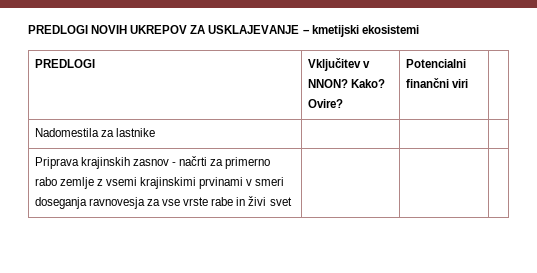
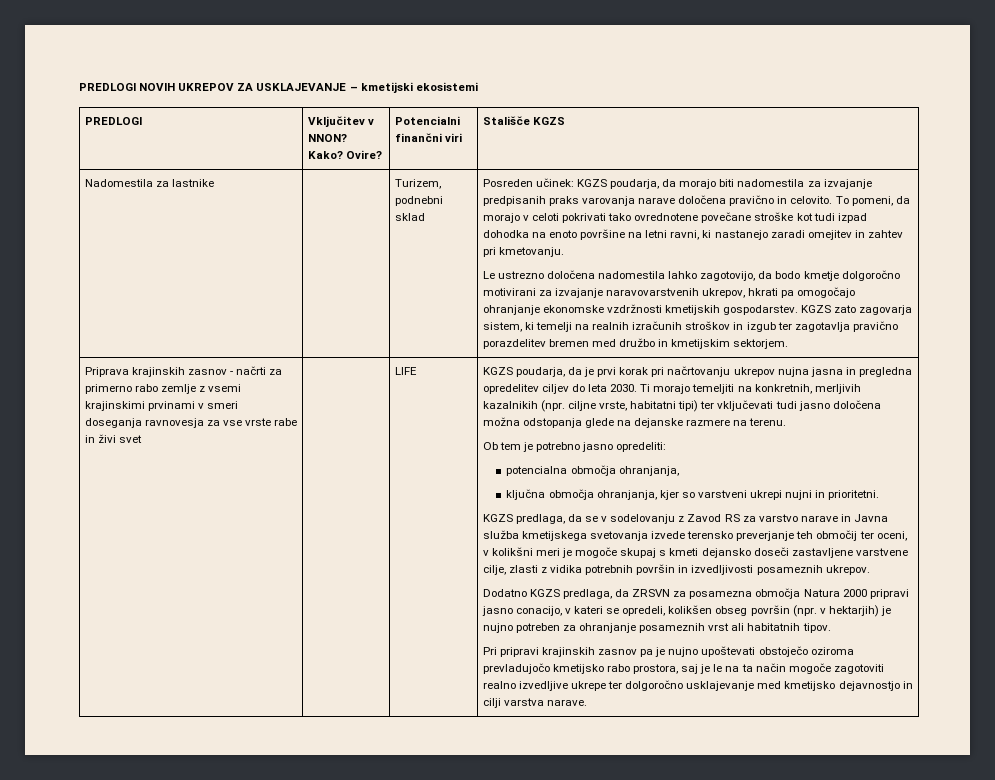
- PREDLOGI | Vključitev v NNON? Kako? Ovire? | Potencialni finančni viri |
+ PREDLOGI | Vključitev v NNON? Kako? Ovire? | Potencialni finančni viri | Stališče KGZS
+ Turizem, podnebni sklad | Posreden učinek: KGZS poudarja, da morajo biti nadomestila za izvajanje predpisanih praks varovanja narave določena pravično in celovito. To pomeni, da morajo v celoti pokrivati tako ovrednotene povečane stroške kot tudi izpad dohodka na enoto površine na letni ravni, ki nastanejo zaradi omejitev in zahtev pri kmetovanju.
+ Le ustrezno določena nadomestila lahko zagotovijo, da bodo kmetje dolgoročno motivirani za izvajanje naravovarstvenih ukrepov, hkrati pa omogočajo ohranjanje ekonomske vzdržnosti kmetijskih gospodarstev. KGZS zato zagovarja sistem, ki temelji na realnih izračunih stroškov in izgub ter zagotavlja pravično porazdelitev bremen med družbo in kmetijskim sektorjem.
+ LIFE | KGZS poudarja, da je prvi korak pri načrtovanju ukrepov nujna jasna in pregledna opredelitev ciljev do leta 2030. Ti morajo temeljiti na konkretnih, merljivih kazalnikih (npr. ciljne vrste, habitatni tipi) ter vključevati tudi jasno določena možna odstopanja glede na dejanske razmere na terenu.
+ Ob tem je potrebno jasno opredeliti:
+ potencialna območja ohranjanja,
+ ključna območja ohranjanja, kjer so varstveni ukrepi nujni in prioritetni.
+ KGZS predlaga, da se v sodelovanju z Zavod RS za varstvo narave in Javna služba kmetijskega svetovanja izvede terensko preverjanje teh območij ter oceni, v kolikšni meri je mogoče skupaj s kmeti dejansko doseči zastavljene varstvene cilje, zlasti z vidika potrebnih površin in izvedljivosti posameznih ukrepov.
+ Dodatno KGZS predlaga, da ZRSVN za posamezna območja Natura 2000 pripravi jasno conacijo, v kateri se opredeli, kolikšen obseg površin (npr. v hektarjih) je nujno potreben za ohranjanje posameznih vrst ali habitatnih tipov.
+ Pri pripravi krajinskih zasnov pa je nujno upoštevati obstoječo oziroma prevladujočo kmetijsko rabo prostora, saj je le na ta način mogoče zagotoviti realno izvedljive ukrepe ter dolgoročno usklajevanje med kmetijsko dejavnostjo in cilji varstva narave.

